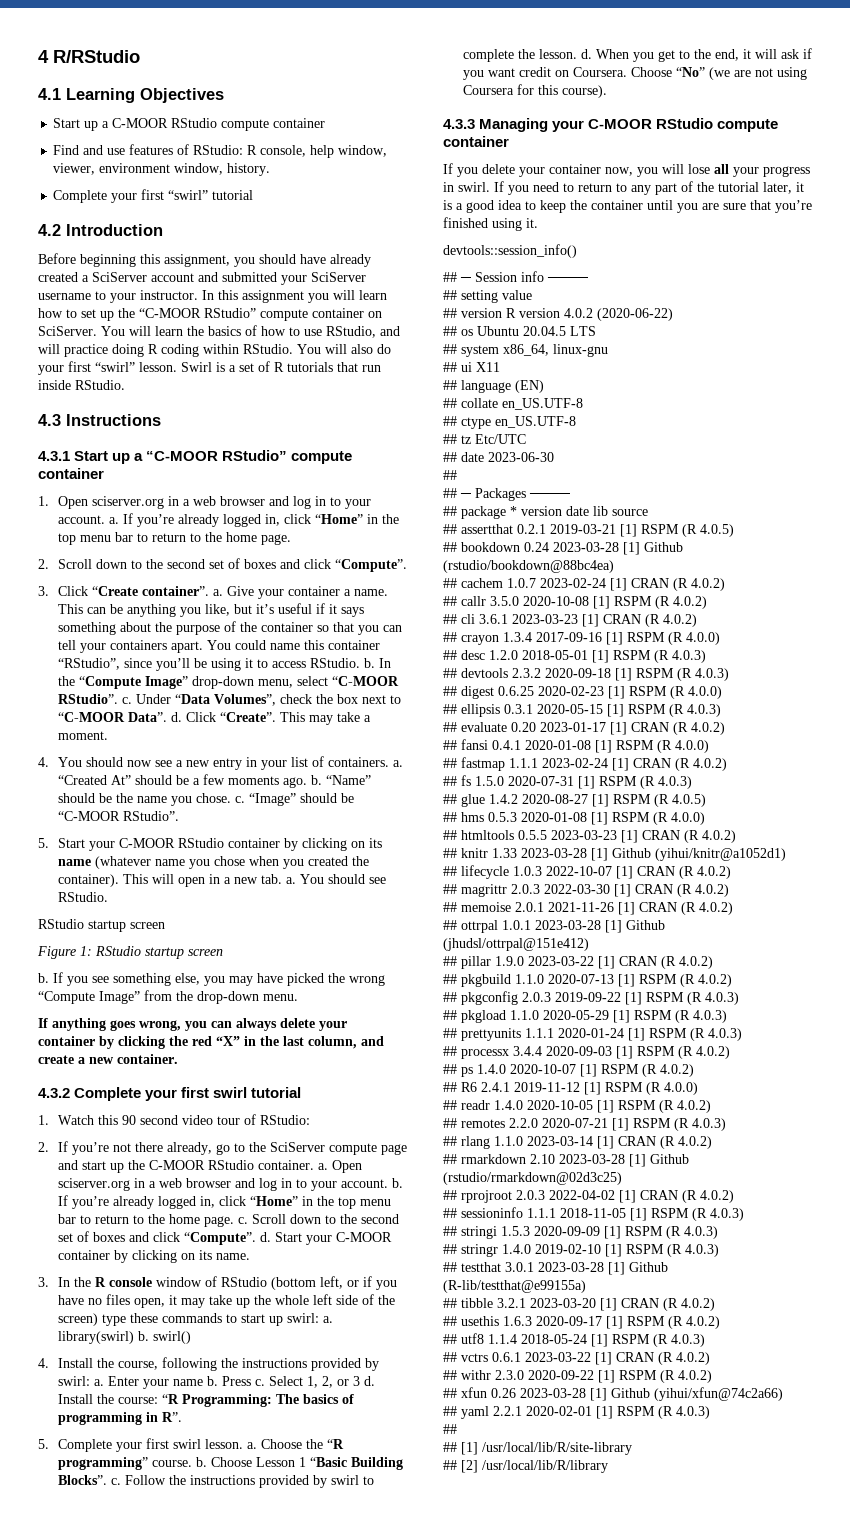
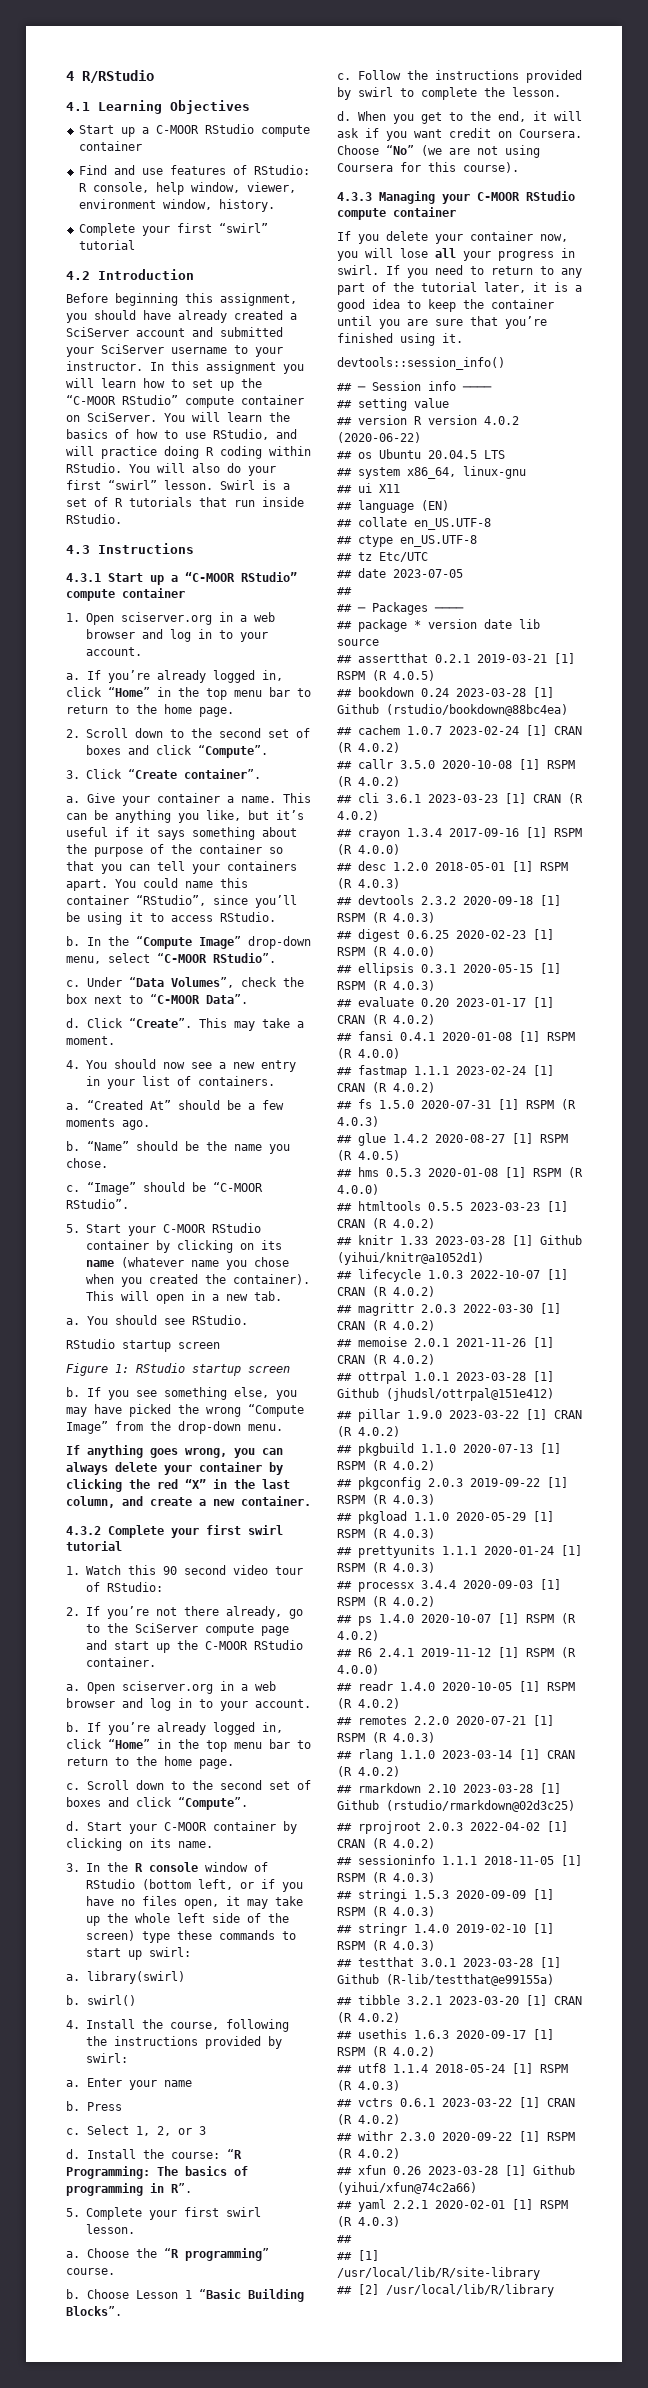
- 1. Open sciserver.org in a web browser and log in to your account. a.
+ 1. Open sciserver.org in a web browser and log in to your account.
+ a.
- 3. Click “Create container”. a.
+ 3. Click “Create container”.
+ a.
- You could name this container “RStudio”, since you’ll be using it to access RStudio. b.
+ You could name this container “RStudio”, since you’ll be using it to access RStudio.
+ b.
- In the “Compute Image” drop-down menu, select “C-MOOR RStudio”. c.
+ In the “Compute Image” drop-down menu, select “C-MOOR RStudio”.
+ c.
- Under “Data Volumes”, check the box next to “C-MOOR Data”. d.
+ Under “Data Volumes”, check the box next to “C-MOOR Data”.
+ d.
- 4. You should now see a new entry in your list of containers. a.
+ 4. You should now see a new entry in your list of containers.
+ a.
- “Created At” should be a few moments ago. b.
+ “Created At” should be a few moments ago.
+ b.
- “Name” should be the name you chose. c.
+ “Name” should be the name you chose.
+ c.
- This will open in a new tab. a.
+ This will open in a new tab.
+ a.
- 2. If you’re not there already, go to the SciServer compute page and start up the C-MOOR RStudio container. a. Open sciserver.org in a web browser and log in to your account. b. If you’re already logged in, click “Home” in the top menu bar to return to the home page. c. Scroll down to the second set of boxes and click “Compute”. d.
+ 2. If you’re not there already, go to the SciServer compute page and start up the C-MOOR RStudio container.
+ a. Open sciserver.org in a web browser and log in to your account.
+ b. If you’re already logged in, click “Home” in the top menu bar to return to the home page.
+ c. Scroll down to the second set of boxes and click “Compute”.
+ d.
- 3. In the R console window of RStudio (bottom left, or if you have no files open, it may take up the whole left side of the screen) type these commands to start up swirl: a. library(swirl) b. swirl()
+ 3. In the R console window of RStudio (bottom left, or if you have no files open, it may take up the whole left side of the screen) type these commands to start up swirl:
+ a. library(swirl)
+ b. swirl()
- 4. Install the course, following the instructions provided by swirl: a.
+ 4. Install the course, following the instructions provided by swirl:
+ a.
- Enter your name b.
+ Enter your name
+ b.
- Press c.
+ Press
+ c.
- Select 1, 2, or 3 d.
+ Select 1, 2, or 3
+ d.
- 5. Complete your first swirl lesson. a.
+ 5. Complete your first swirl lesson.
+ a.
- Choose the “R programming” course. b.
+ Choose the “R programming” course.
+ b.
- Choose Lesson 1 “Basic Building Blocks”. c.
+ Choose Lesson 1 “Basic Building Blocks”.
+ c.
- Follow the instructions provided by swirl to complete the lesson. d.
+ Follow the instructions provided by swirl to complete the lesson.
+ d.
- ## date 2023-06-30
+ ## date 2023-07-05

